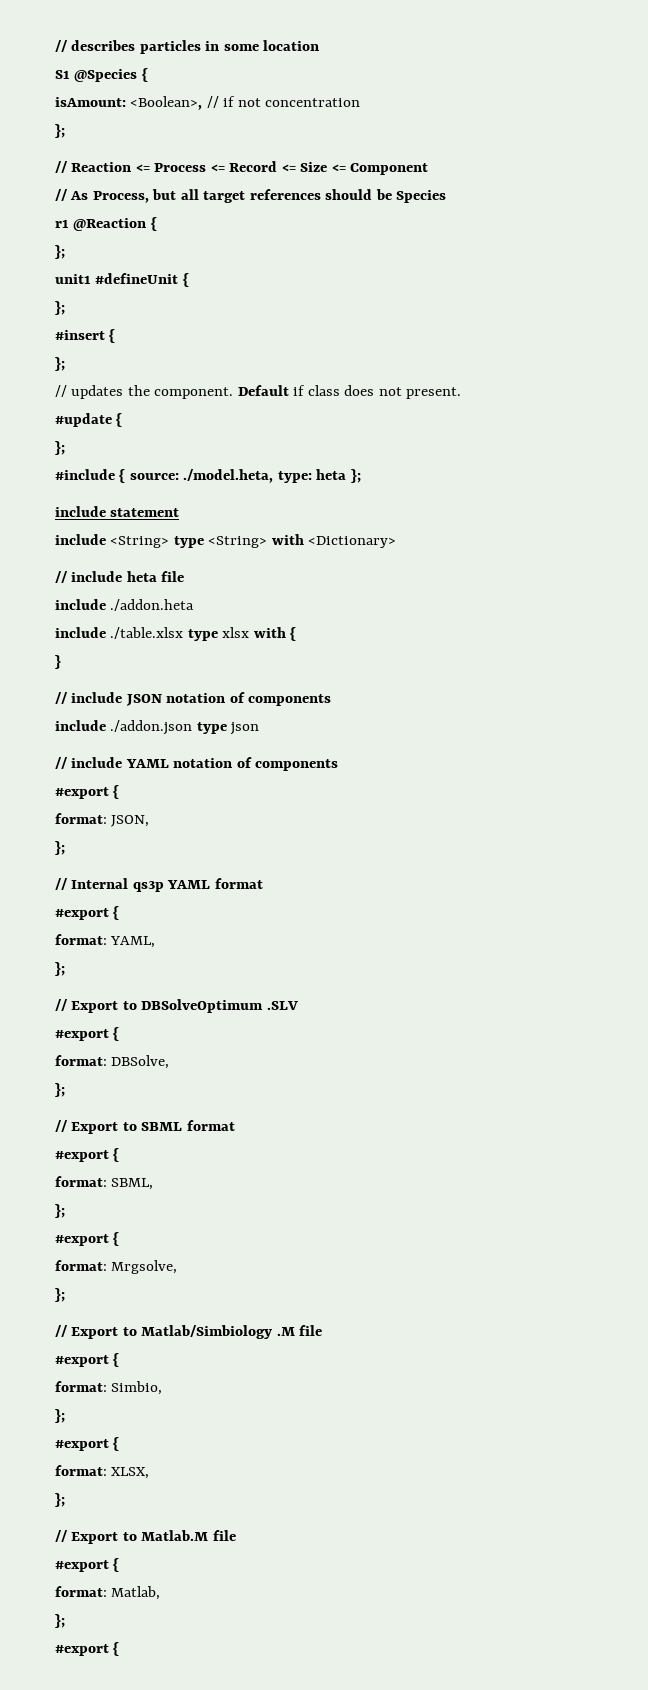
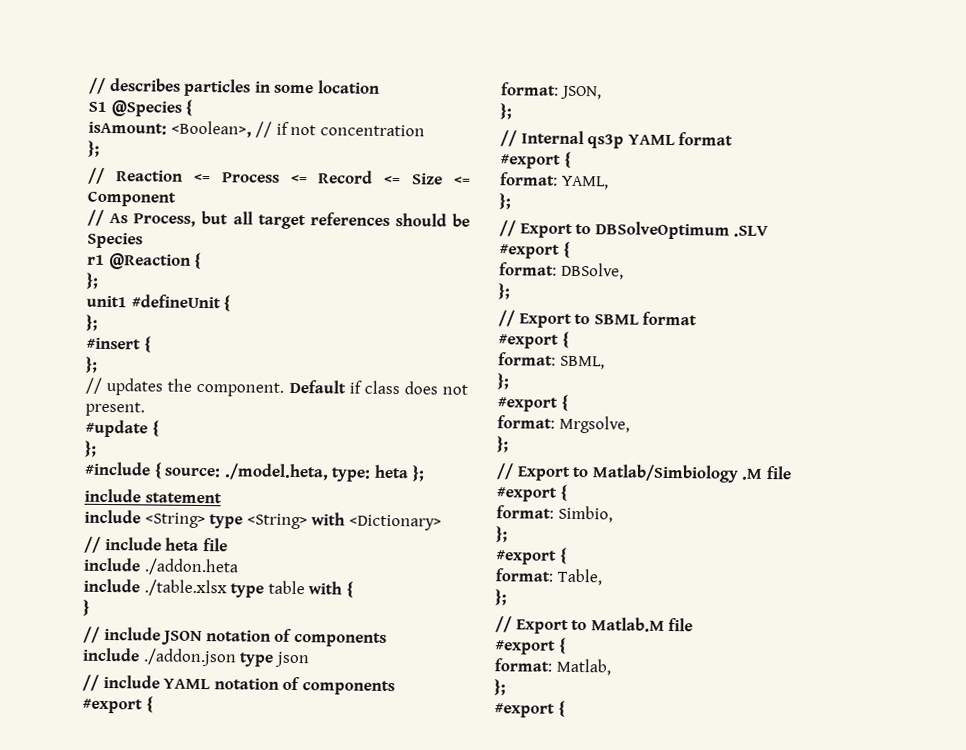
- include ./table.xlsx type xlsx with {
+ include ./table.xlsx type table with {
- format: XLSX,
+ format: Table,

